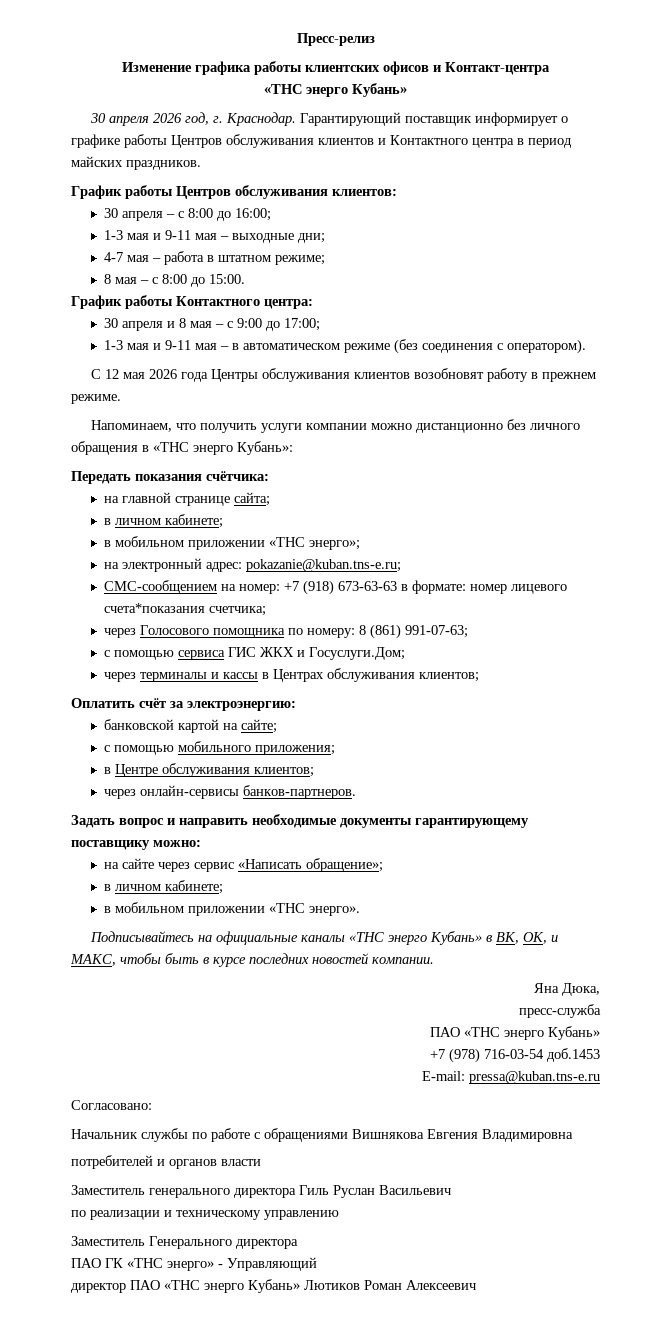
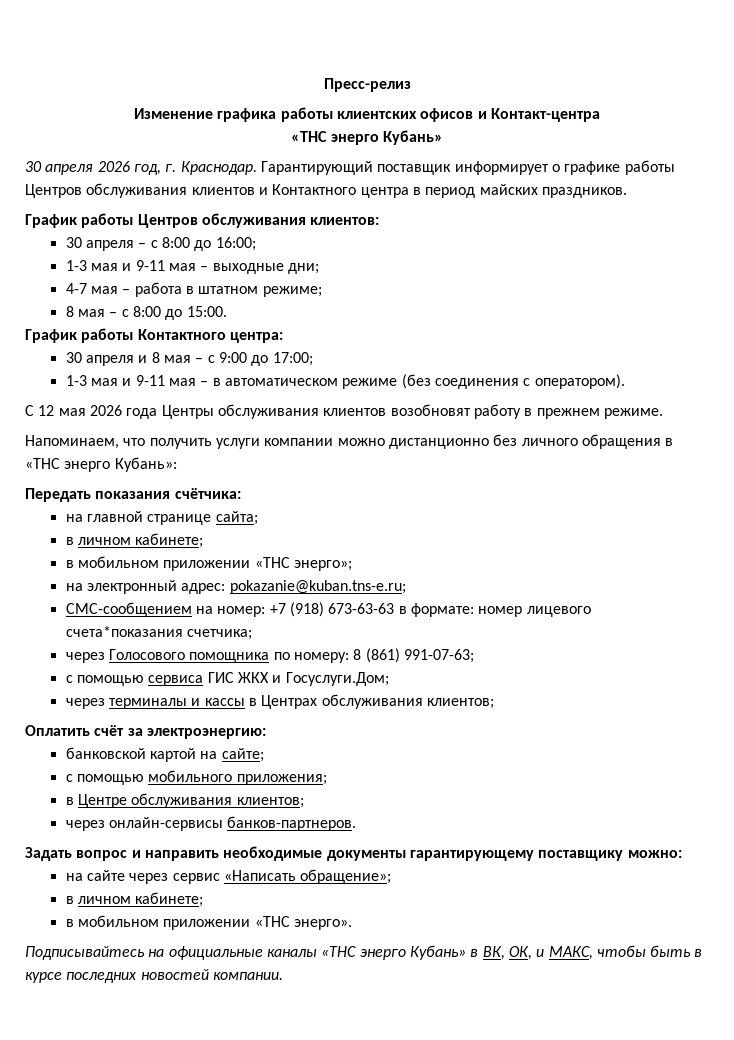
- Яна Дюка,
- пресс-служба
- ПАО «ТНС энерго Кубань»
- +7 (978) 716-03-54 доб.1453
- E-mail: pressa@kuban.tns-e.ru
- Согласовано:
- Начальник службы по работе с обращениями Вишнякова Евгения Владимировна
- потребителей и органов власти
- Заместитель генерального директора Гиль Руслан Васильевич
- по реализации и техническому управлению
- Заместитель Генерального директора
- ПАО ГК «ТНС энерго» - Управляющий
- директор ПАО «ТНС энерго Кубань» Лютиков Роман Алексеевич

